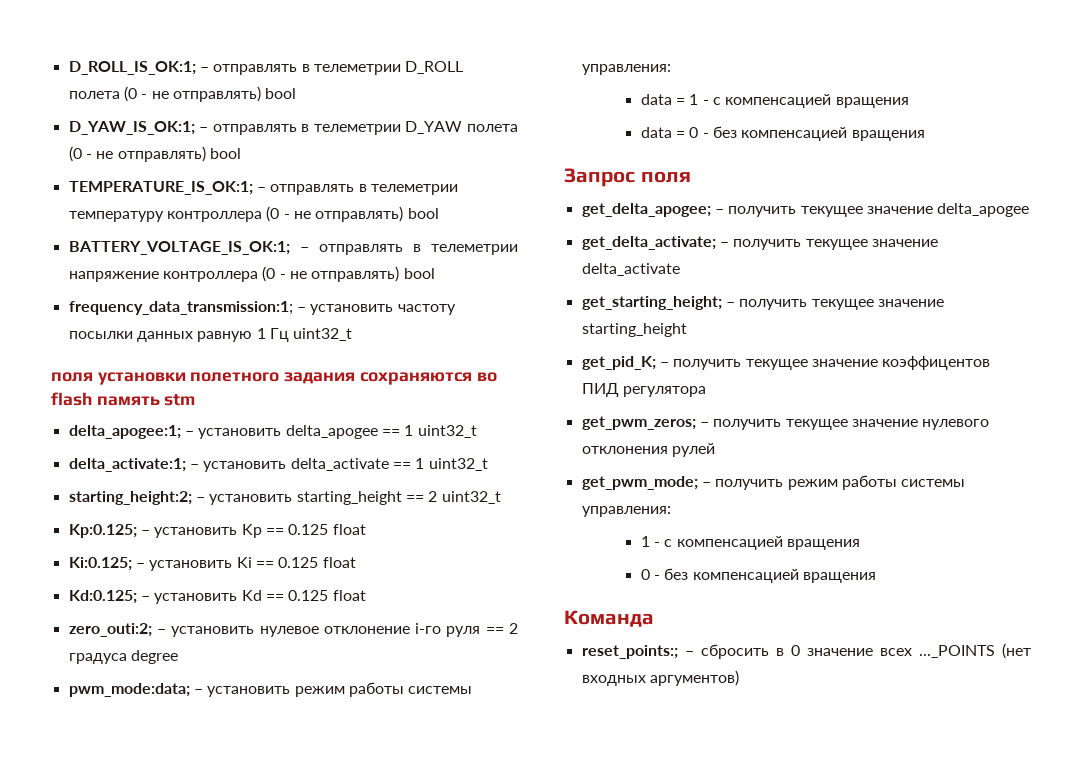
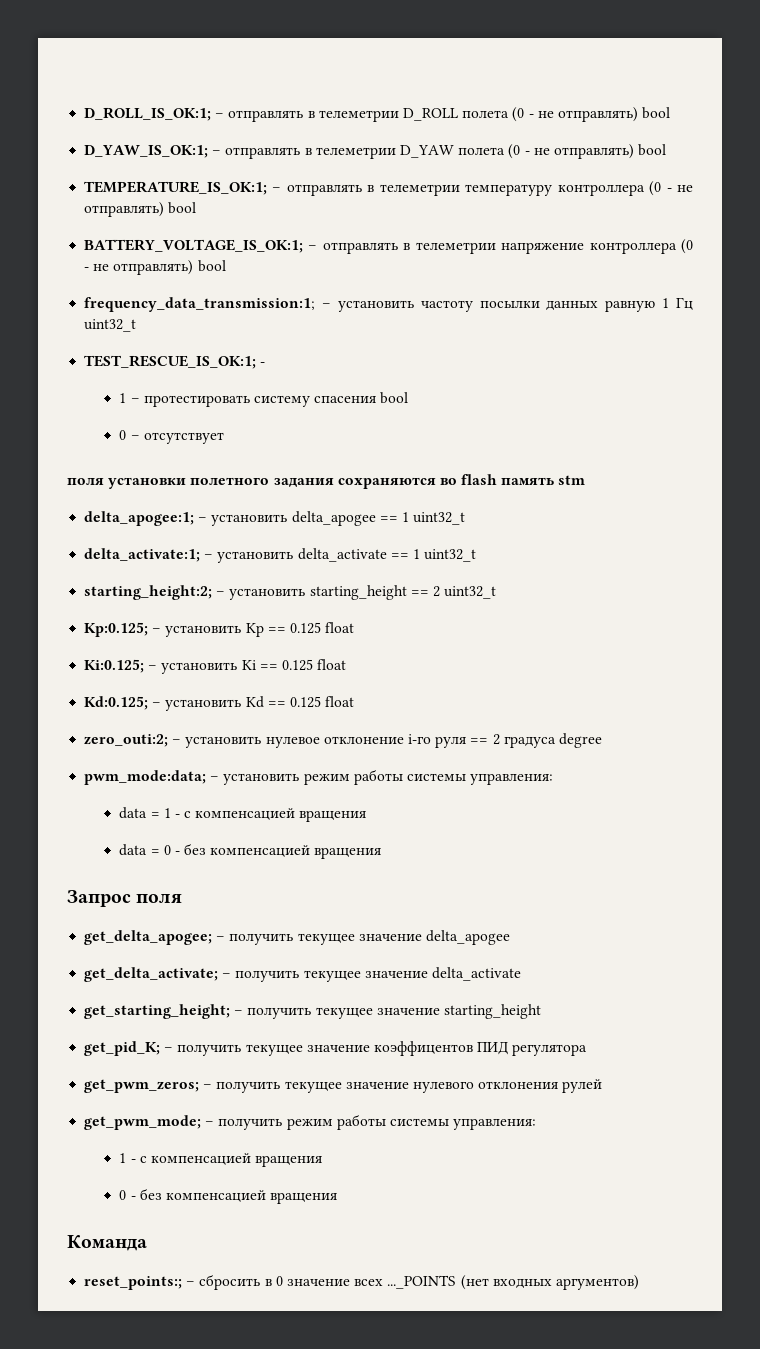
+ TEST_RESCUE_IS_OK:1; -
+ 1 – протестировать систему спасения bool
+ 0 – отсутствует

